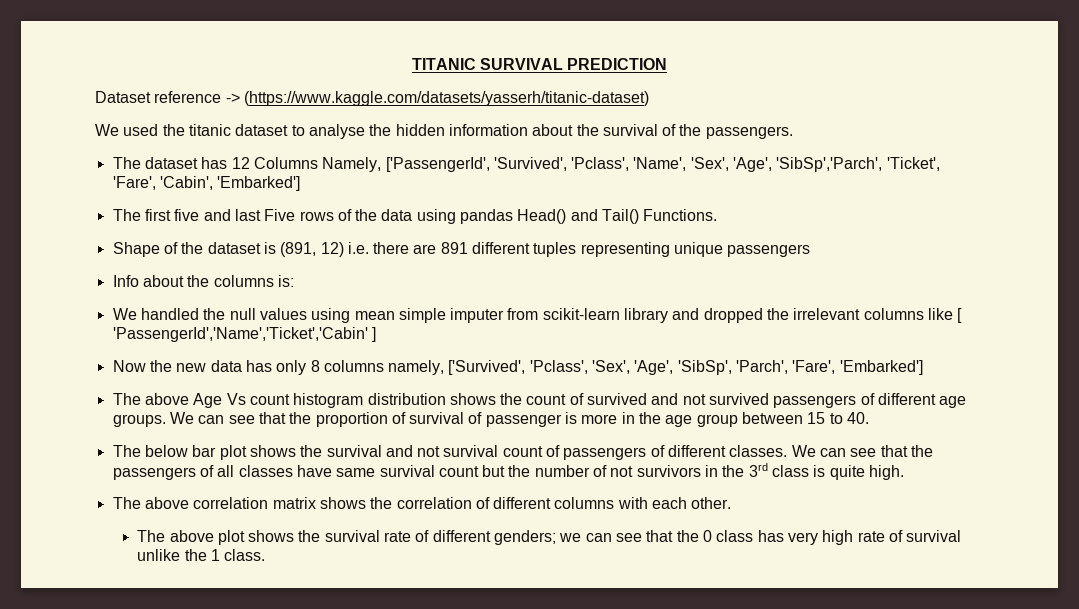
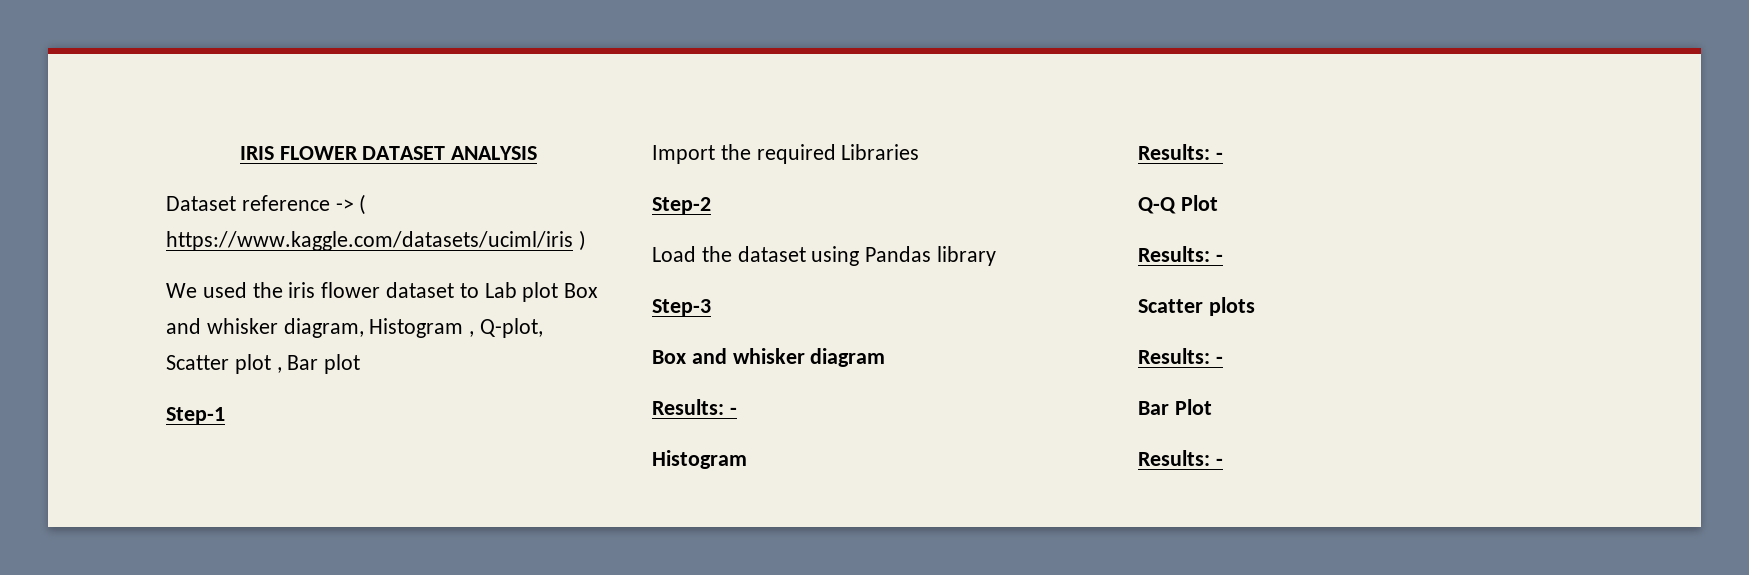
- TITANIC SURVIVAL PREDICTION
+ IRIS FLOWER DATASET ANALYSIS
- Dataset reference -> (https://www.kaggle.com/datasets/yasserh/titanic-dataset)
+ Dataset reference -> ( https://www.kaggle.com/datasets/uciml/iris )
- We used the titanic dataset to analyse the hidden information about the survival of the passengers.
- The dataset has 12 Columns Namely, ['PassengerId', 'Survived', 'Pclass', 'Name', 'Sex', 'Age', 'SibSp','Parch', 'Ticket', 'Fare', 'Cabin', 'Embarked']
- The first five and last Five rows of the data using pandas Head() and Tail() Functions.
- Shape of the dataset is (891, 12) i.e. there are 891 different tuples representing unique passengers
- Info about the columns is:
- We handled the null values using mean simple imputer from scikit-learn library and dropped the irrelevant columns like [ 'PassengerId','Name','Ticket','Cabin' ]
- Now the new data has only 8 columns namely, ['Survived', 'Pclass', 'Sex', 'Age', 'SibSp', 'Parch', 'Fare', 'Embarked']
- The above Age Vs count histogram distribution shows the count of survived and not survived passengers of different age groups. We can see that the proportion of survival of passenger is more in the age group between 15 to 40.
- The below bar plot shows the survival and not survival count of passengers of different classes. We can see that the passengers of all classes have same survival count but the number of not survivors in the 3rd class is quite high.
- The above correlation matrix shows the correlation of different columns with each other.
- The above plot shows the survival rate of different genders; we can see that the 0 class has very high rate of survival unlike the 1 class.
+ We used the iris flower dataset to Lab plot Box and whisker diagram, Histogram , Q-plot, Scatter plot , Bar plot
+ Step-1
+ Import the required Libraries
+ Step-2
+ Load the dataset using Pandas library
+ Step-3
+ Box and whisker diagram
+ Results: -
+ Histogram
+ Results: -
+ Q-Q Plot
+ Results: -
+ Scatter plots
+ Results: -
+ Bar Plot
+ Results: -

